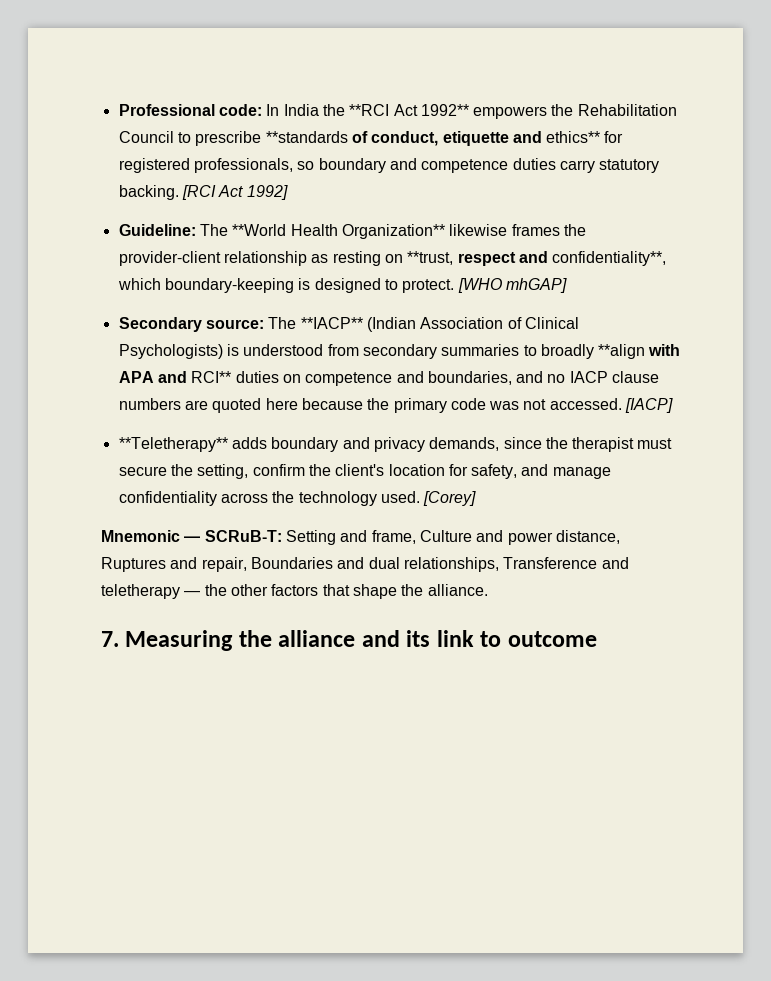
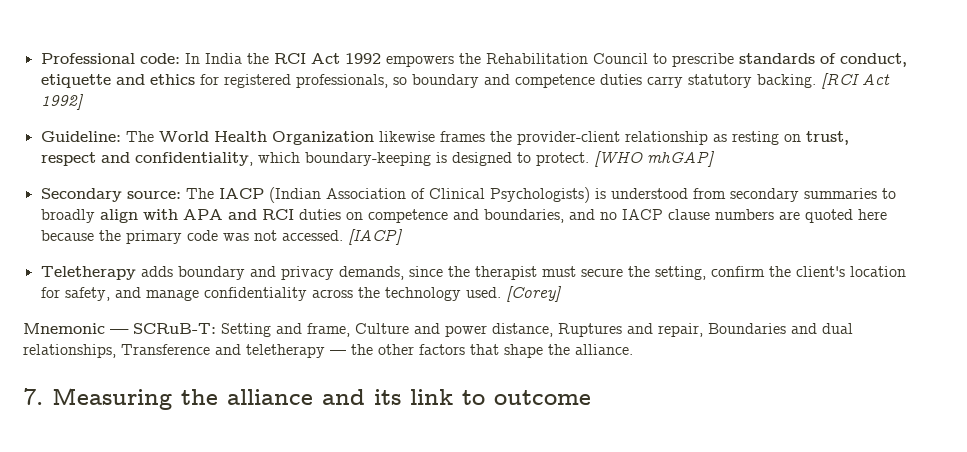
- Professional code: In India the **RCI Act 1992** empowers the Rehabilitation Council to prescribe **standards of conduct, etiquette and ethics** for registered professionals, so boundary and competence duties carry statutory backing.
+ Professional code: In India the RCI Act 1992 empowers the Rehabilitation Council to prescribe standards of conduct, etiquette and ethics for registered professionals, so boundary and competence duties carry statutory backing.
- Guideline: The **World Health Organization** likewise frames the provider-client relationship as resting on **trust, respect and confidentiality**, which boundary-keeping is designed to protect.
+ Guideline: The World Health Organization likewise frames the provider-client relationship as resting on trust, respect and confidentiality, which boundary-keeping is designed to protect.
- Secondary source: The **IACP** (Indian Association of Clinical Psychologists) is understood from secondary summaries to broadly **align with APA and RCI** duties on competence and boundaries, and no IACP clause numbers are quoted here because the primary code was not accessed.
+ Secondary source: The IACP (Indian Association of Clinical Psychologists) is understood from secondary summaries to broadly align with APA and RCI duties on competence and boundaries, and no IACP clause numbers are quoted here because the primary code was not accessed.
- **Teletherapy** adds boundary and privacy demands, since the therapist must secure the setting, confirm the client's location for safety, and manage confidentiality across the technology used.
+ Teletherapy adds boundary and privacy demands, since the therapist must secure the setting, confirm the client's location for safety, and manage confidentiality across the technology used.

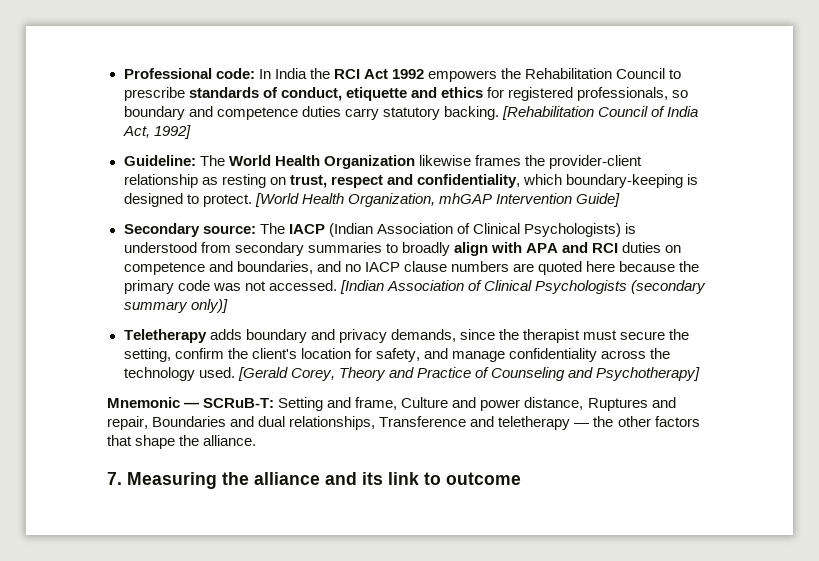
- [RCI Act 1992]
+ [Rehabilitation Council of India Act, 1992]
- [WHO mhGAP]
+ [World Health Organization, mhGAP Intervention Guide]
- [IACP]
+ [Indian Association of Clinical Psychologists (secondary summary only)]
- [Corey]
+ [Gerald Corey, Theory and Practice of Counseling and Psychotherapy]

